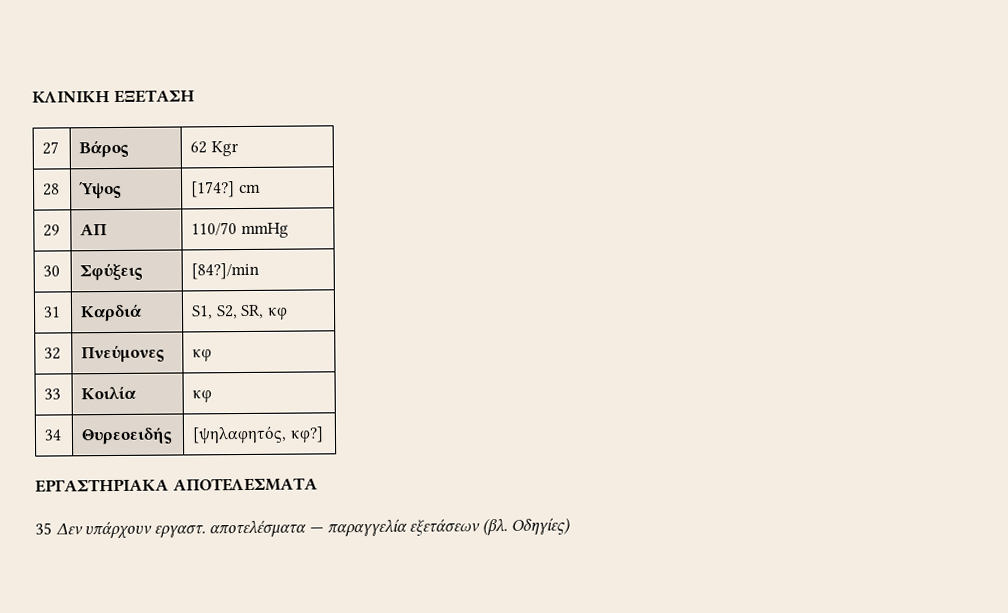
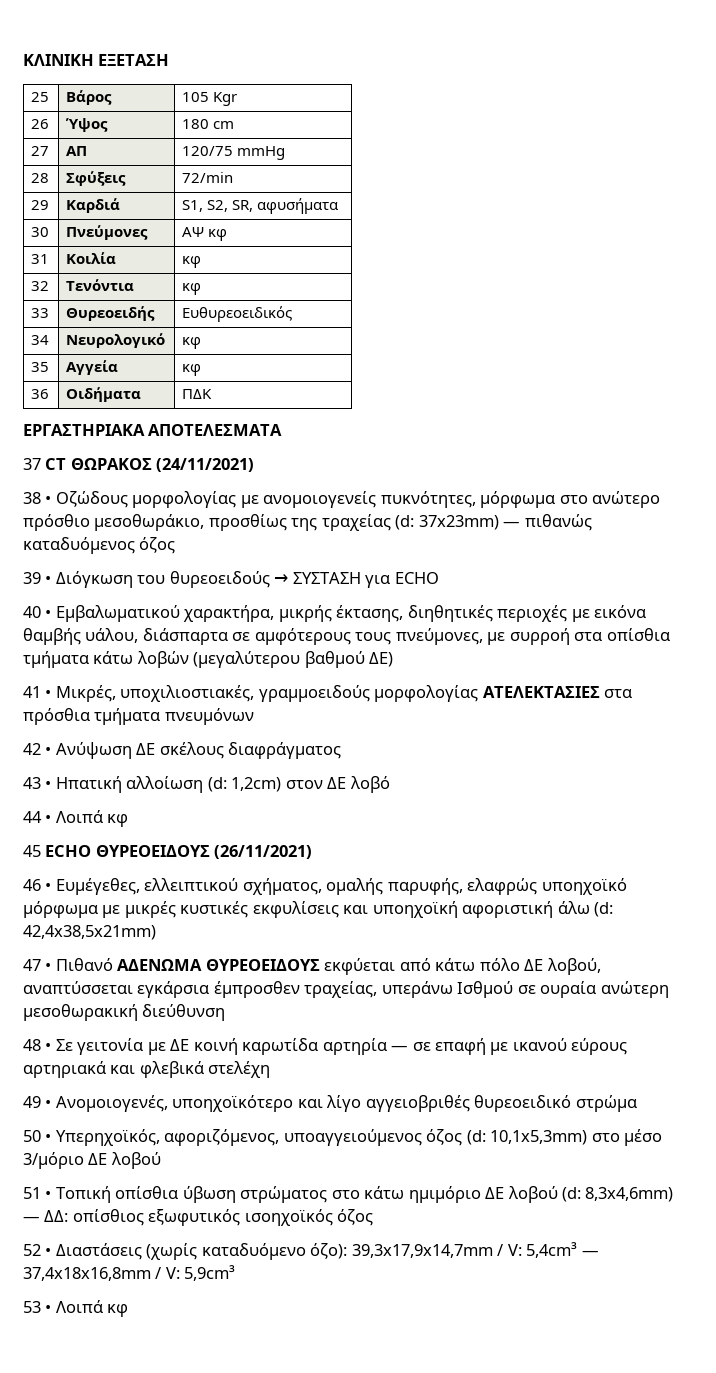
- 27 | Βάρος | 62 Kgr
+ 25 | Βάρος | 105 Kgr
- 28 | Ύψος | [174?] cm
- 29 | ΑΠ | 110/70 mmHg
- 30 | Σφύξεις | [84?]/min
- 31 | Καρδιά | S1, S2, SR, κφ
+ 26 | Ύψος | 180 cm
+ 27 | ΑΠ | 120/75 mmHg
+ 28 | Σφύξεις | 72/min
+ 29 | Καρδιά | S1, S2, SR, αφυσήματα
+ 30 | Πνεύμονες | ΑΨ κφ
+ 31 | Κοιλία | κφ
- 32 | Πνεύμονες | κφ
+ 32 | Τενόντια | κφ
- 33 | Κοιλία | κφ
- 34 | Θυρεοειδής | [ψηλαφητός, κφ?]
+ 33 | Θυρεοειδής | Ευθυρεοειδικός
+ 34 | Νευρολογικό | κφ
+ 35 | Αγγεία | κφ
+ 36 | Οιδήματα | ΠΔΚ
  ΕΡΓΑΣΤΗΡΙΑΚΑ ΑΠΟΤΕΛΕΣΜΑΤΑ
- 35 Δεν υπάρχουν εργαστ. αποτελέσματα — παραγγελία εξετάσεων (βλ. Οδηγίες)
+ 37 CT ΘΩΡΑΚΟΣ (24/11/2021)
+ 38 • Οζώδους μορφολογίας με ανομοιογενείς πυκνότητες, μόρφωμα στο ανώτερο πρόσθιο μεσοθωράκιο, προσθίως της τραχείας (d: 37x23mm) — πιθανώς καταδυόμενος όζος
+ 39 • Διόγκωση του θυρεοειδούς → ΣΥΣΤΑΣΗ για ECHO
+ 40 • Εμβαλωματικού χαρακτήρα, μικρής έκτασης, διηθητικές περιοχές με εικόνα θαμβής υάλου, διάσπαρτα σε αμφότερους τους πνεύμονες, με συρροή στα οπίσθια τμήματα κάτω λοβών (μεγαλύτερου βαθμού ΔΕ)
+ 41 • Μικρές, υποχιλιοστιακές, γραμμοειδούς μορφολογίας ΑΤΕΛΕΚΤΑΣΙΕΣ στα πρόσθια τμήματα πνευμόνων
+ 42 • Ανύψωση ΔΕ σκέλους διαφράγματος
+ 43 • Ηπατική αλλοίωση (d: 1,2cm) στον ΔΕ λοβό
+ 44 • Λοιπά κφ
+ 45 ECHO ΘΥΡΕΟΕΙΔΟΥΣ (26/11/2021)
+ 46 • Ευμέγεθες, ελλειπτικού σχήματος, ομαλής παρυφής, ελαφρώς υποηχοϊκό μόρφωμα με μικρές κυστικές εκφυλίσεις και υποηχοϊκή αφοριστική άλω (d: 42,4x38,5x21mm)
+ 47 • Πιθανό ΑΔΕΝΩΜΑ ΘΥΡΕΟΕΙΔΟΥΣ εκφύεται από κάτω πόλο ΔΕ λοβού, αναπτύσσεται εγκάρσια έμπροσθεν τραχείας, υπεράνω Ισθμού σε ουραία ανώτερη μεσοθωρακική διεύθυνση
+ 48 • Σε γειτονία με ΔΕ κοινή καρωτίδα αρτηρία — σε επαφή με ικανού εύρους αρτηριακά και φλεβικά στελέχη
+ 49 • Ανομοιογενές, υποηχοϊκότερο και λίγο αγγειοβριθές θυρεοειδικό στρώμα
+ 50 • Υπερηχοϊκός, αφοριζόμενος, υποαγγειούμενος όζος (d: 10,1x5,3mm) στο μέσο 3/μόριο ΔΕ λοβού
+ 51 • Τοπική οπίσθια ύβωση στρώματος στο κάτω ημιμόριο ΔΕ λοβού (d: 8,3x4,6mm) — ΔΔ: οπίσθιος εξωφυτικός ισοηχοϊκός όζος
+ 52 • Διαστάσεις (χωρίς καταδυόμενο όζο): 39,3x17,9x14,7mm / V: 5,4cm³ — 37,4x18x16,8mm / V: 5,9cm³
+ 53 • Λοιπά κφ

